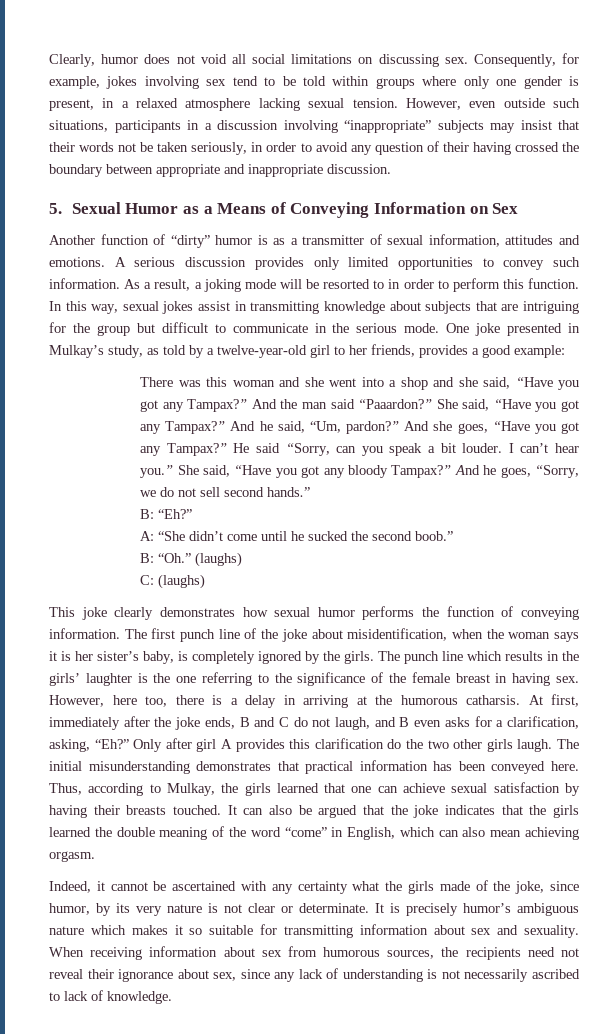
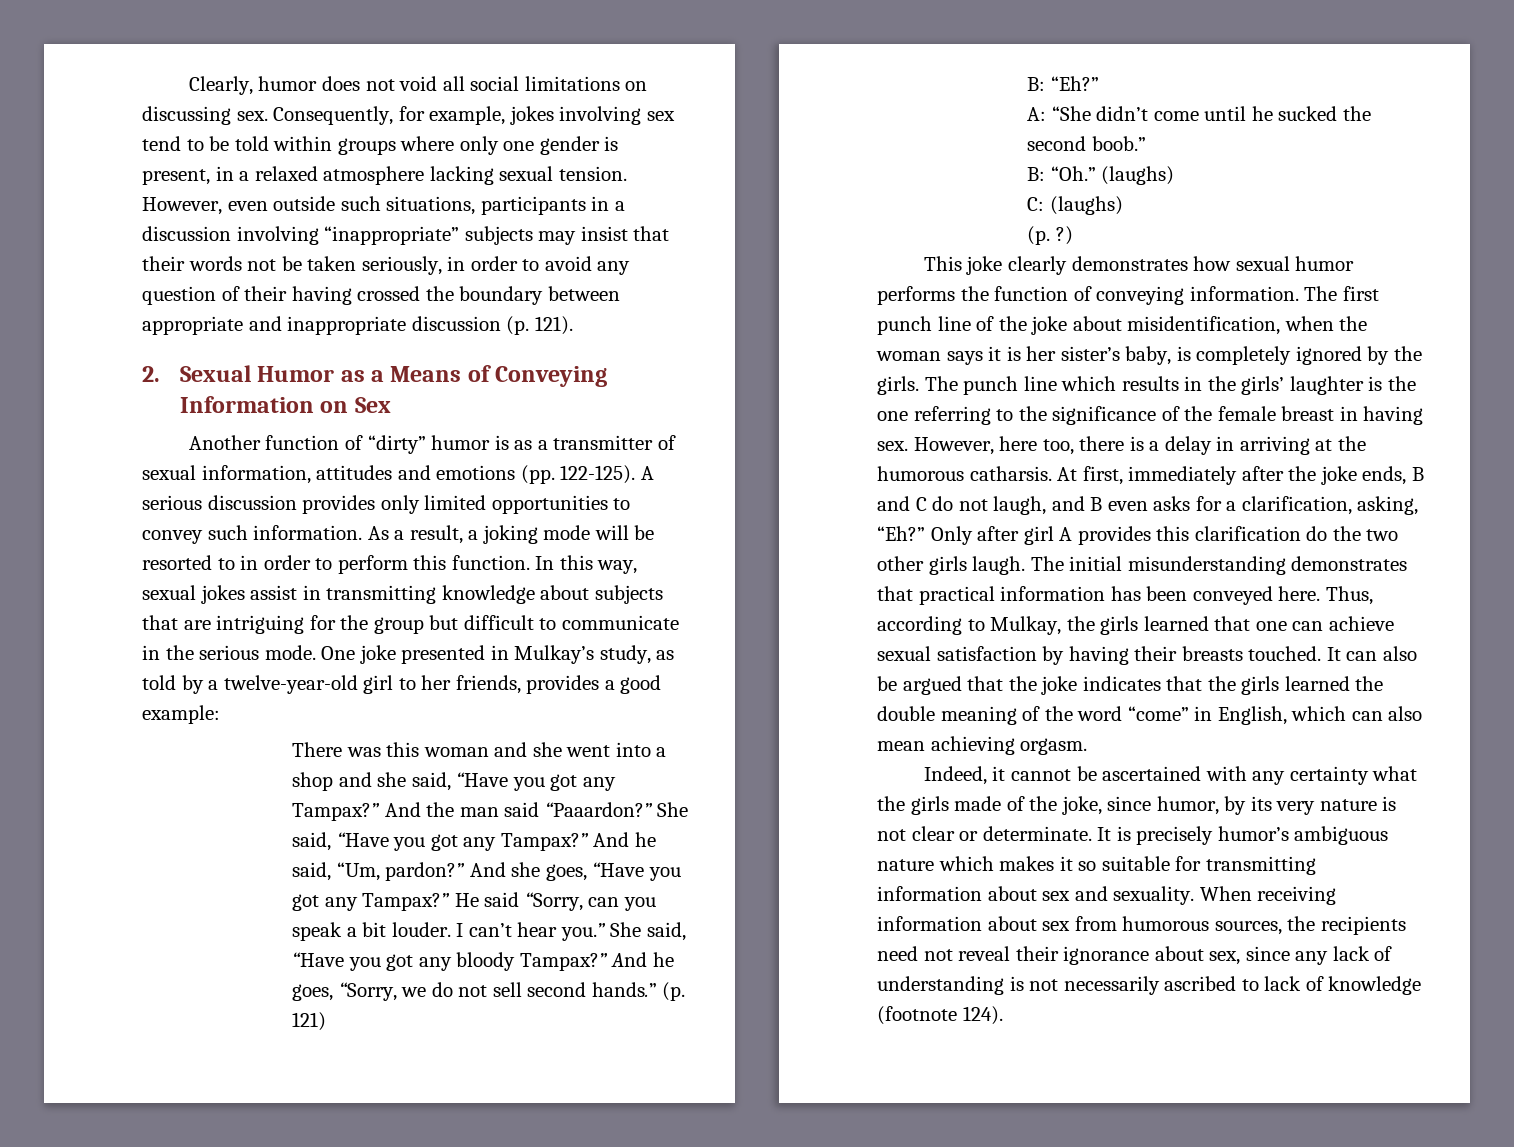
- However, even outside such situations, participants in a discussion involving “inappropriate” subjects may insist that their words not be taken seriously, in order to avoid any question of their having crossed the boundary between appropriate and inappropriate discussion.
- 5. Sexual Humor as a Means of Conveying Information on Sex
+ However, even outside such situations, participants in a discussion involving “inappropriate” subjects may insist that their words not be taken seriously, in order to avoid any question of their having crossed the boundary between appropriate and inappropriate discussion (p. 121).
+ 2. Sexual Humor as a Means of Conveying Information on Sex
- Another function of “dirty” humor is as a transmitter of sexual information, attitudes and emotions.
+ Another function of “dirty” humor is as a transmitter of sexual information, attitudes and emotions (pp. 122-125).
+ (p. 121)
+ (p. ?)
- When receiving information about sex from humorous sources, the recipients need not reveal their ignorance about sex, since any lack of understanding is not necessarily ascribed to lack of knowledge.
+ When receiving information about sex from humorous sources, the recipients need not reveal their ignorance about sex, since any lack of understanding is not necessarily ascribed to lack of knowledge (footnote 124).

